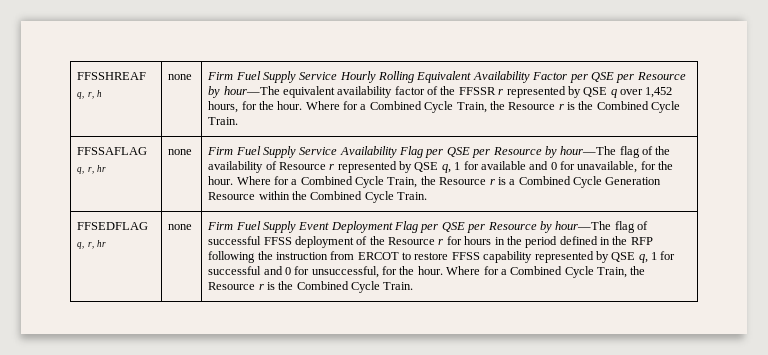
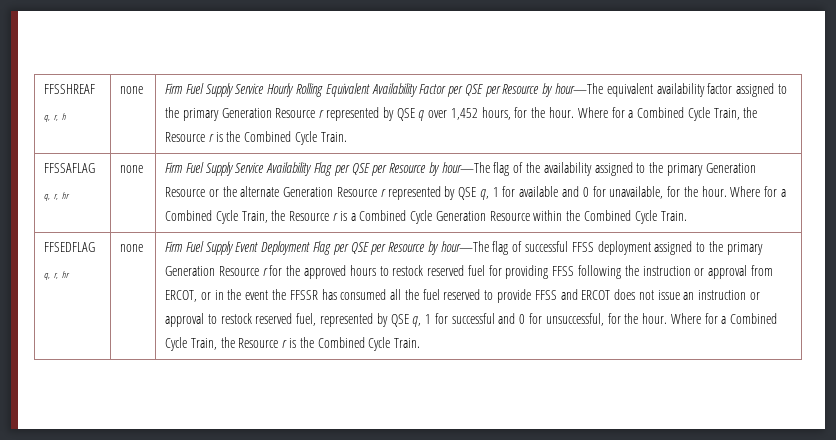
- Firm Fuel Supply Service Hourly Rolling Equivalent Availability Factor per QSE per Resource by hour—The equivalent availability factor of the FFSSR r represented by QSE q over 1,452 hours, for the hour.
+ Firm Fuel Supply Service Hourly Rolling Equivalent Availability Factor per QSE per Resource by hour—The equivalent availability factor assigned to the primary Generation Resource r represented by QSE q over 1,452 hours, for the hour.
- Firm Fuel Supply Service Availability Flag per QSE per Resource by hour—The flag of the availability of Resource r represented by QSE q, 1 for available and 0 for unavailable, for the hour.
+ Firm Fuel Supply Service Availability Flag per QSE per Resource by hour—The flag of the availability assigned to the primary Generation Resource or the alternate Generation Resource r represented by QSE q, 1 for available and 0 for unavailable, for the hour.
- Firm Fuel Supply Event Deployment Flag per QSE per Resource by hour—The flag of successful FFSS deployment of the Resource r for hours in the period defined in the RFP following the instruction from ERCOT to restore FFSS capability represented by QSE q, 1 for successful and 0 for unsuccessful, for the hour.
+ Firm Fuel Supply Event Deployment Flag per QSE per Resource by hour—The flag of successful FFSS deployment assigned to the primary Generation Resource r for the approved hours to restock reserved fuel for providing FFSS following the instruction or approval from ERCOT, or in the event the FFSSR has consumed all the fuel reserved to provide FFSS and ERCOT does not issue an instruction or approval to restock reserved fuel, represented by QSE q, 1 for successful and 0 for unsuccessful, for the hour.

